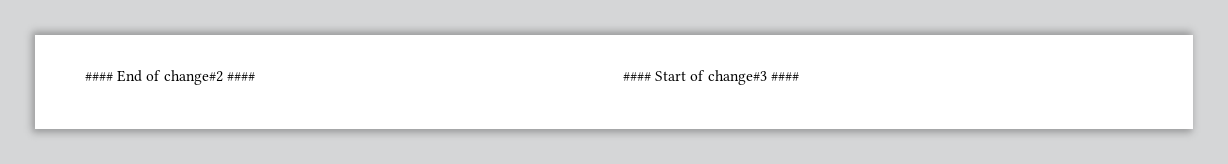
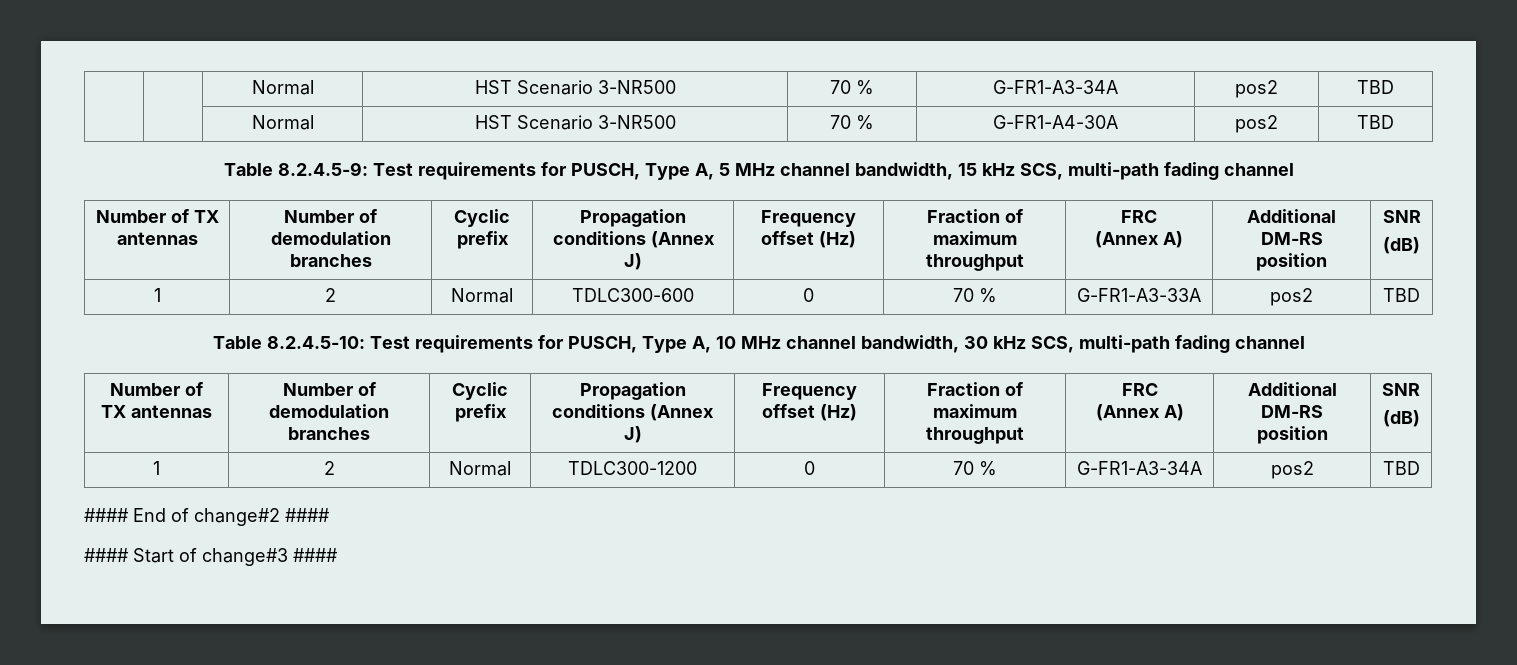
+ | | Normal | HST Scenario 3-NR500 | 70 % | G-FR1-A3-34A | pos2 | TBD
+ | | Normal | HST Scenario 3-NR500 | 70 % | G-FR1-A4-30A | pos2 | TBD
+ Table 8.2.4.5-9: Test requirements for PUSCH, Type A, 5 MHz channel bandwidth, 15 kHz SCS, multi-path fading channel
+ Number of TX antennas | Number of demodulation branches | Cyclic prefix | Propagation conditions (Annex J) | Frequency offset (Hz) | Fraction of maximum throughput | FRC
+ (Annex A) | Additional DM-RS position | SNR
+ (dB)
+ 1 | 2 | Normal | TDLC300-600 | 0 | 70 % | G-FR1-A3-33A | pos2 | TBD
+ Table 8.2.4.5-10: Test requirements for PUSCH, Type A, 10 MHz channel bandwidth, 30 kHz SCS, multi-path fading channel
+ Number of TX antennas | Number of demodulation branches | Cyclic prefix | Propagation conditions (Annex J) | Frequency offset (Hz) | Fraction of maximum throughput | FRC
+ (Annex A) | Additional DM-RS position | SNR
+ (dB)
+ 1 | 2 | Normal | TDLC300-1200 | 0 | 70 % | G-FR1-A3-34A | pos2 | TBD

